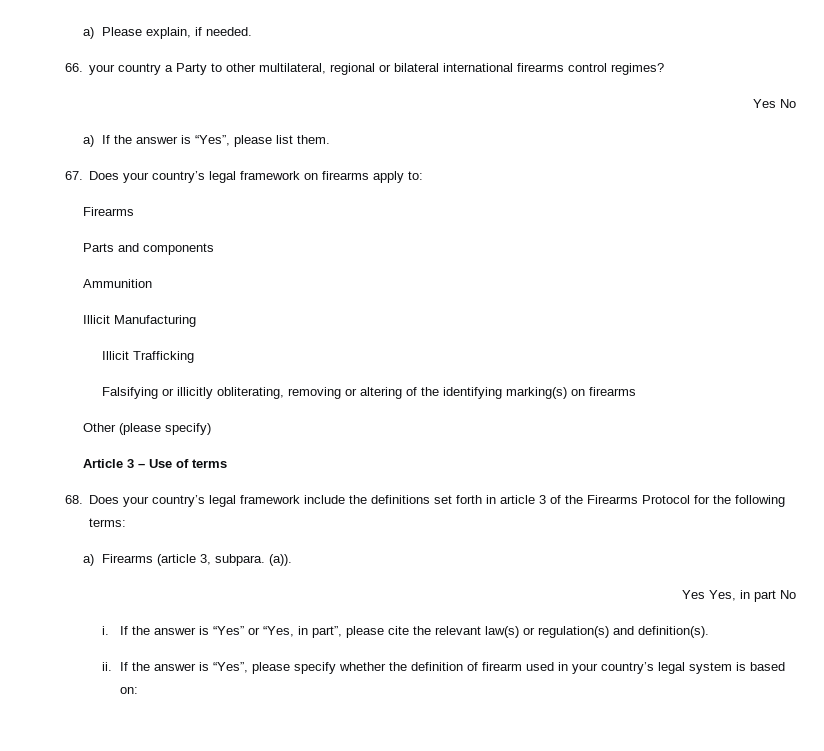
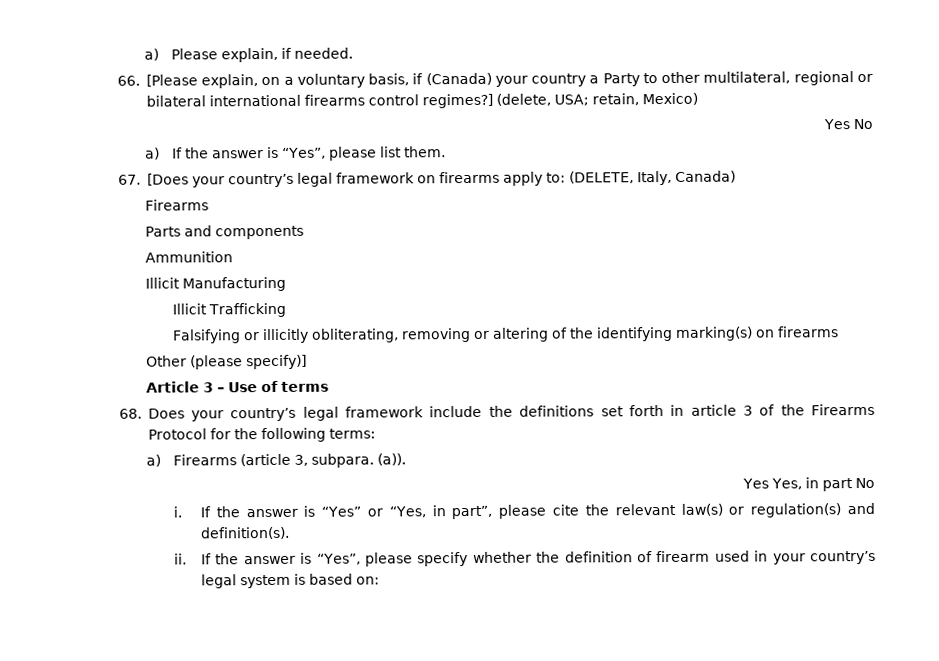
- 66. your country a Party to other multilateral, regional or bilateral international firearms control regimes?
+ 66. [Please explain, on a voluntary basis, if (Canada) your country a Party to other multilateral, regional or bilateral international firearms control regimes?] (delete, USA; retain, Mexico)
- 67. Does your country’s legal framework on firearms apply to:
+ 67. [Does your country’s legal framework on firearms apply to: (DELETE, Italy, Canada)
- Other (please specify)
+ Other (please specify)]

